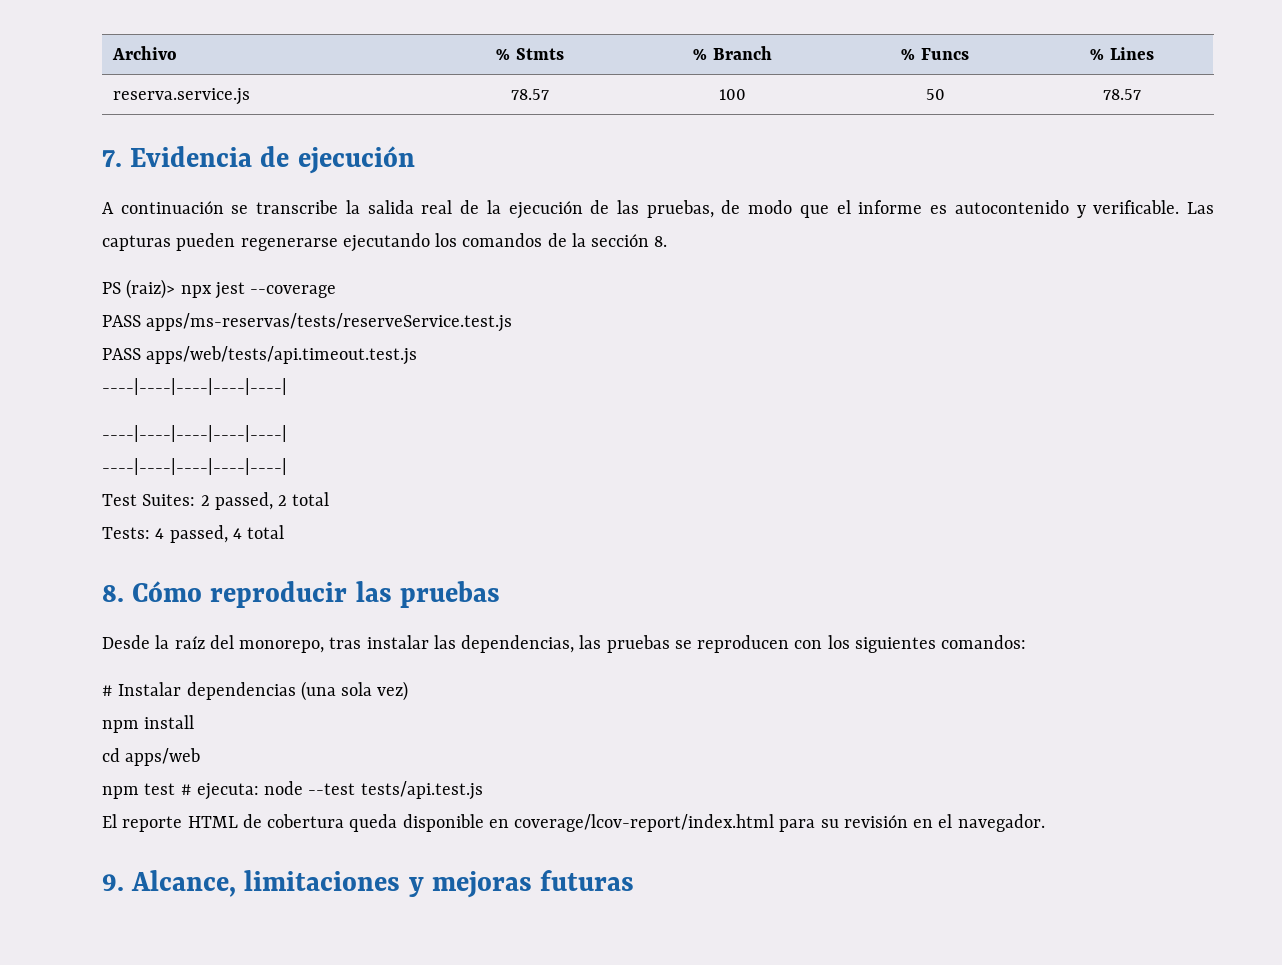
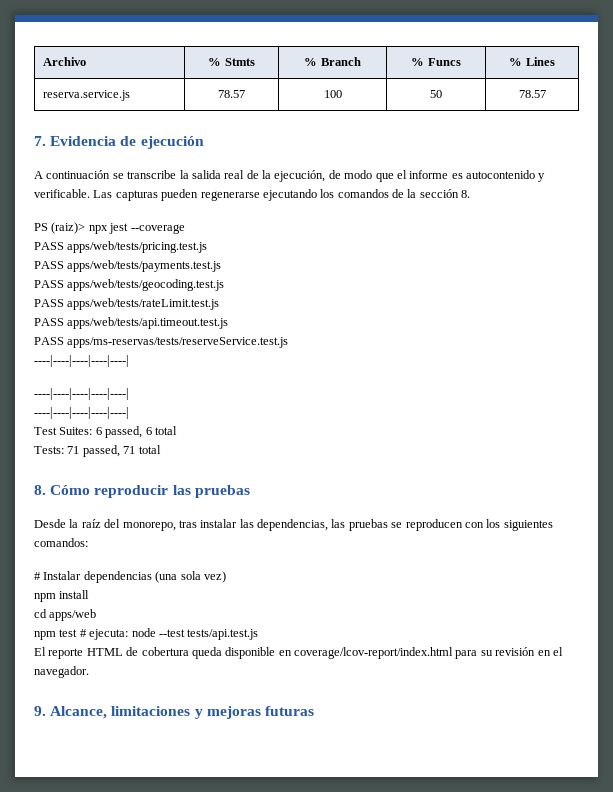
- A continuación se transcribe la salida real de la ejecución de las pruebas, de modo que el informe es autocontenido y verificable.
+ A continuación se transcribe la salida real de la ejecución, de modo que el informe es autocontenido y verificable.
- PASS apps/ms-reservas/tests/reserveService.test.js
+ PASS apps/web/tests/pricing.test.js
+ PASS apps/web/tests/payments.test.js
+ PASS apps/web/tests/geocoding.test.js
+ PASS apps/web/tests/rateLimit.test.js
+ PASS apps/ms-reservas/tests/reserveService.test.js
- Test Suites: 2 passed, 2 total
+ Test Suites: 6 passed, 6 total
- Tests: 4 passed, 4 total
+ Tests: 71 passed, 71 total

